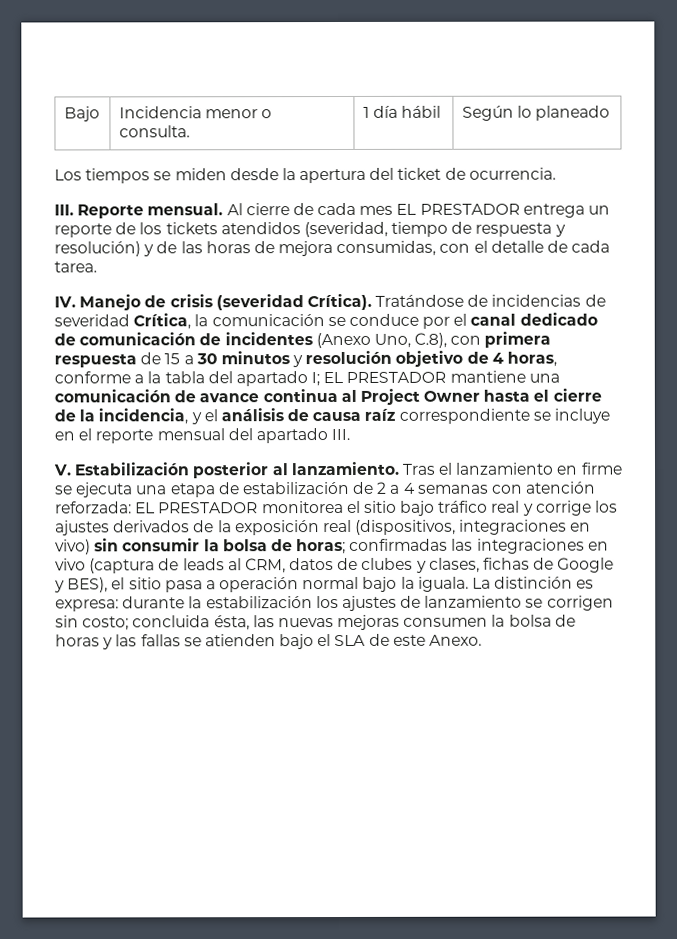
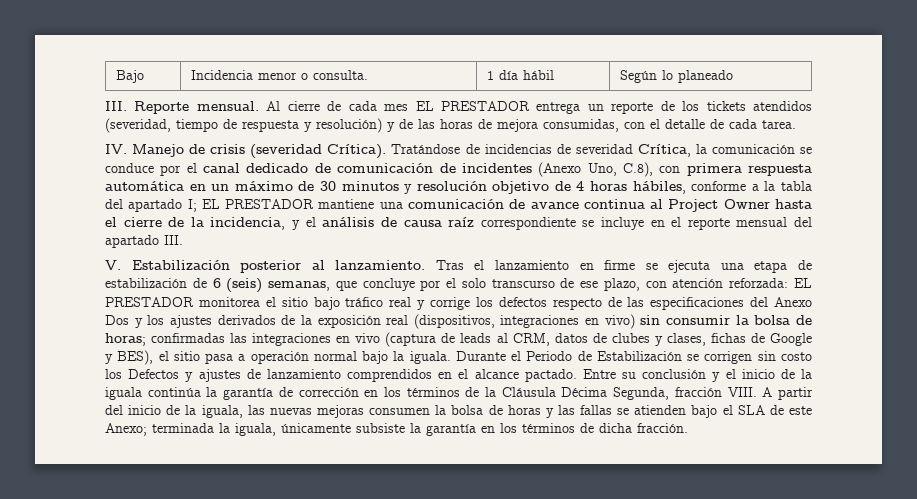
- Los tiempos se miden desde la apertura del ticket de ocurrencia.
- Tratándose de incidencias de severidad Crítica, la comunicación se conduce por el canal dedicado de comunicación de incidentes (Anexo Uno, C.8), con primera respuesta de 15 a 30 minutos y resolución objetivo de 4 horas, conforme a la tabla del apartado I;
+ Tratándose de incidencias de severidad Crítica, la comunicación se conduce por el canal dedicado de comunicación de incidentes (Anexo Uno, C.8), con primera respuesta automática en un máximo de 30 minutos y resolución objetivo de 4 horas hábiles, conforme a la tabla del apartado I;
- Tras el lanzamiento en firme se ejecuta una etapa de estabilización de 2 a 4 semanas con atención reforzada:
+ Tras el lanzamiento en firme se ejecuta una etapa de estabilización de 6 (seis) semanas, que concluye por el solo transcurso de ese plazo, con atención reforzada:
- EL PRESTADOR monitorea el sitio bajo tráfico real y corrige los ajustes derivados de la exposición real (dispositivos, integraciones en vivo) sin consumir la bolsa de horas;
+ EL PRESTADOR monitorea el sitio bajo tráfico real y corrige los defectos respecto de las especificaciones del Anexo Dos y los ajustes derivados de la exposición real (dispositivos, integraciones en vivo) sin consumir la bolsa de horas;
- La distinción es expresa: durante la estabilización los ajustes de lanzamiento se corrigen sin costo; concluida ésta, las nuevas mejoras consumen la bolsa de horas y las fallas se atienden bajo el SLA de este Anexo.
+ Durante el Periodo de Estabilización se corrigen sin costo los Defectos y ajustes de lanzamiento comprendidos en el alcance pactado. Entre su conclusión y el inicio de la iguala continúa la garantía de corrección en los términos de la Cláusula Décima Segunda, fracción VIII. A partir del inicio de la iguala, las nuevas mejoras consumen la bolsa de horas y las fallas se atienden bajo el SLA de este Anexo; terminada la iguala, únicamente subsiste la garantía en los términos de dicha fracción.

